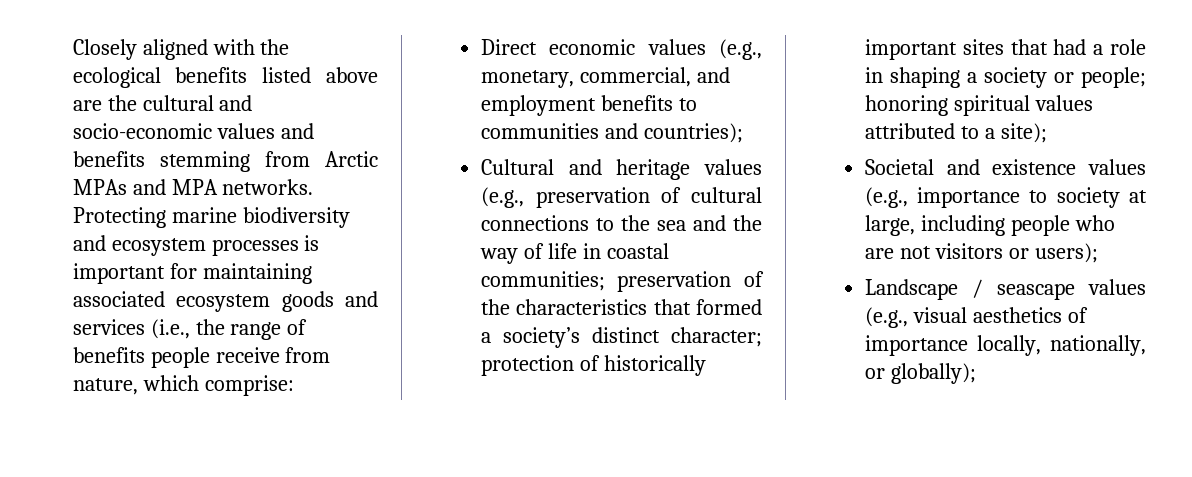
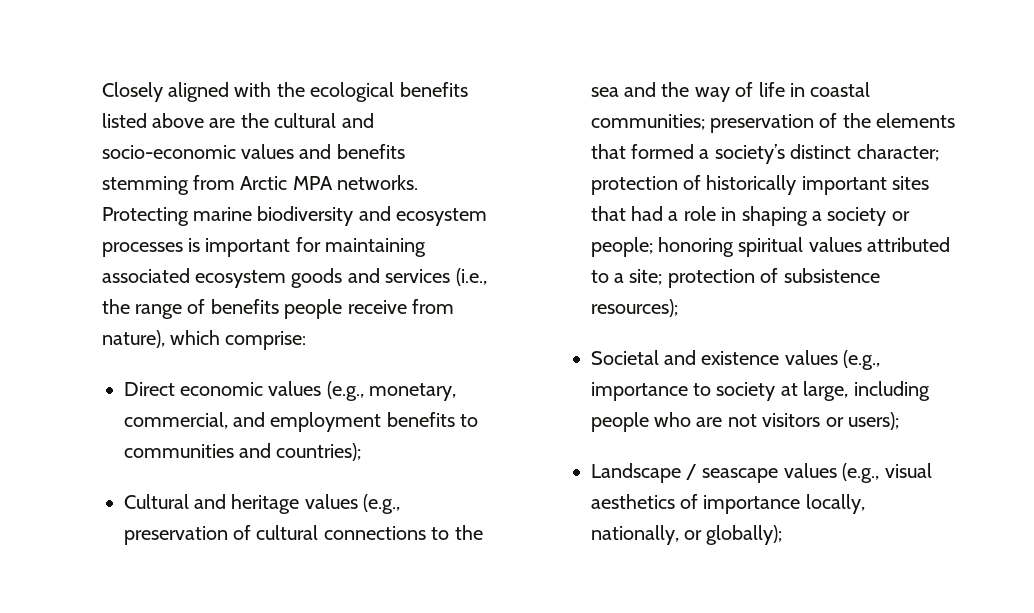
- Closely aligned with the ecological benefits listed above are the cultural and socio-economic values and benefits stemming from Arctic MPAs and MPA networks.
+ Closely aligned with the ecological benefits listed above are the cultural and socio-economic values and benefits stemming from Arctic MPA networks.
- Protecting marine biodiversity and ecosystem processes is important for maintaining associated ecosystem goods and services (i.e., the range of benefits people receive from nature, which comprise:
+ Protecting marine biodiversity and ecosystem processes is important for maintaining associated ecosystem goods and services (i.e., the range of benefits people receive from nature), which comprise:
- Cultural and heritage values (e.g., preservation of cultural connections to the sea and the way of life in coastal communities; preservation of the characteristics that formed a society’s distinct character; protection of historically important sites that had a role in shaping a society or people; honoring spiritual values attributed to a site);
+ Cultural and heritage values (e.g., preservation of cultural connections to the sea and the way of life in coastal communities; preservation of the elements that formed a society’s distinct character; protection of historically important sites that had a role in shaping a society or people; honoring spiritual values attributed to a site; protection of subsistence resources);

